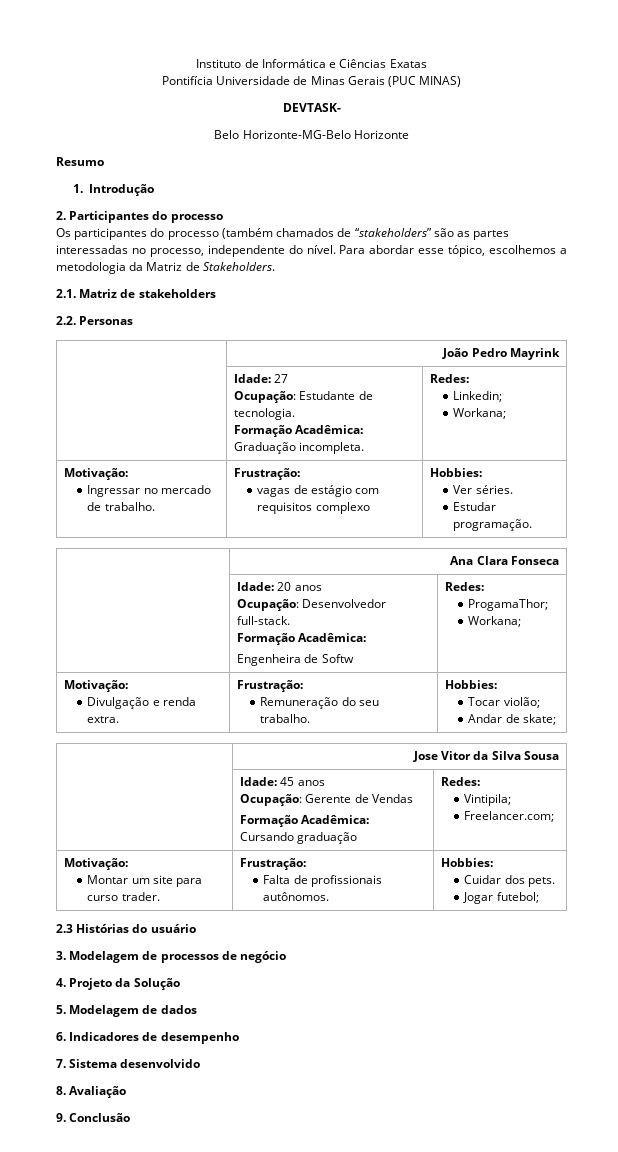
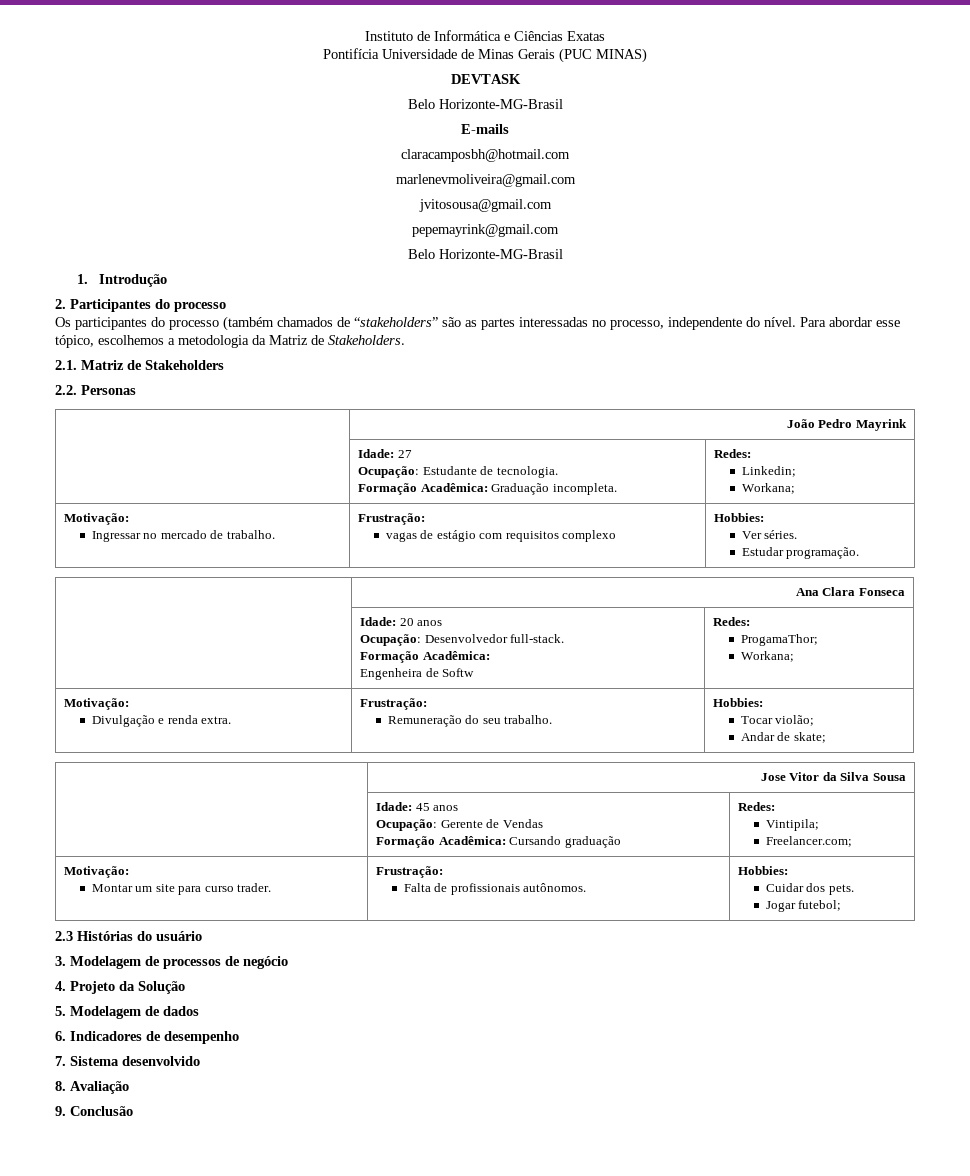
- DEVTASK-
- Belo Horizonte-MG-Belo Horizonte
- Resumo
+ DEVTASK
+ Belo Horizonte-MG-Brasil
+ E-mails
+ claracamposbh@hotmail.com
+ marlenevmoliveira@gmail.com
+ jvitosousa@gmail.com
+ pepemayrink@gmail.com
+ Belo Horizonte-MG-Brasil
- 2.1. Matriz de stakeholders
+ 2.1. Matriz de Stakeholders

